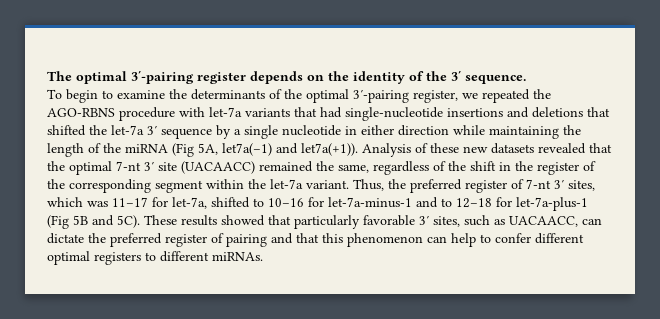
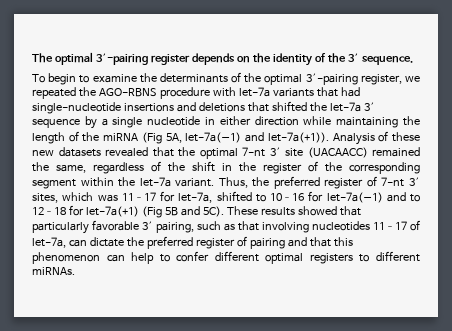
- To begin to examine the determinants of the optimal 3′-pairing register, we repeated the AGO-RBNS procedure with let-7a variants that had single-nucleotide insertions and deletions that shifted the let-7a 3′ sequence by a single nucleotide in either direction while maintaining the length of the miRNA (Fig 5A, let7a(–1) and let7a(+1)).
+ To begin to examine the determinants of the optimal 3′-pairing register, we repeated the AGO-RBNS procedure with let-7a variants that had single-nucleotide insertions and deletions that shifted the let-7a 3′ sequence by a single nucleotide in either direction while maintaining the length of the miRNA (Fig 5A, let-7a(−1) and let-7a(+1)).
- Thus, the preferred register of 7-nt 3′ sites, which was 11–17 for let-7a, shifted to 10–16 for let-7a-minus-1 and to 12–18 for let-7a-plus-1 (Fig 5B and 5C).
+ Thus, the preferred register of 7-nt 3′ sites, which was 11–17 for let-7a, shifted to 10–16 for let-7a(−1) and to 12–18 for let-7a(+1) (Fig 5B and 5C).
- These results showed that particularly favorable 3′ sites, such as UACAACC, can dictate the preferred register of pairing and that this phenomenon can help to confer different optimal registers to different miRNAs.
+ These results showed that particularly favorable 3′ pairing, such as that involving nucleotides 11–17 of let-7a, can dictate the preferred register of pairing and that this phenomenon can help to confer different optimal registers to different miRNAs.

